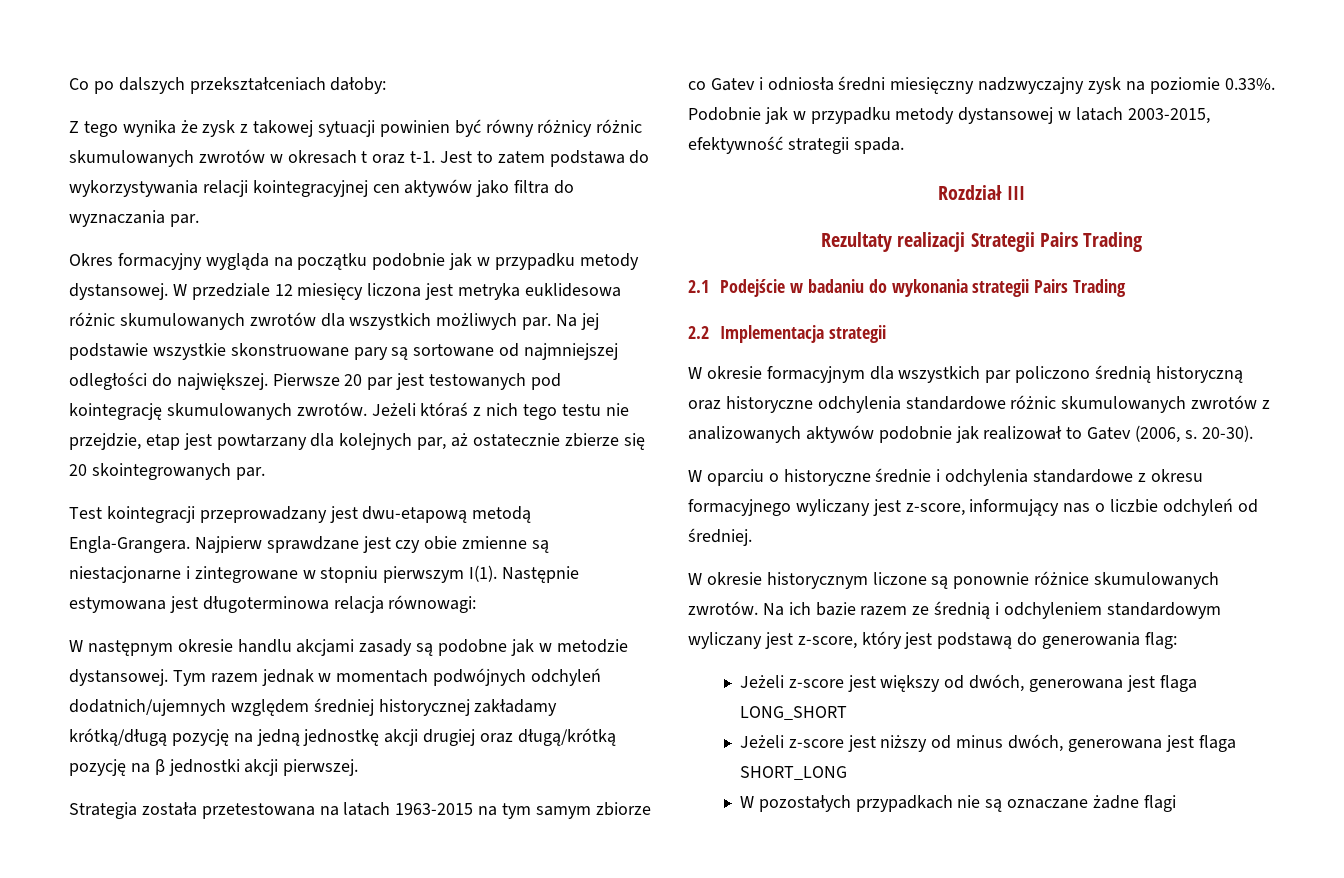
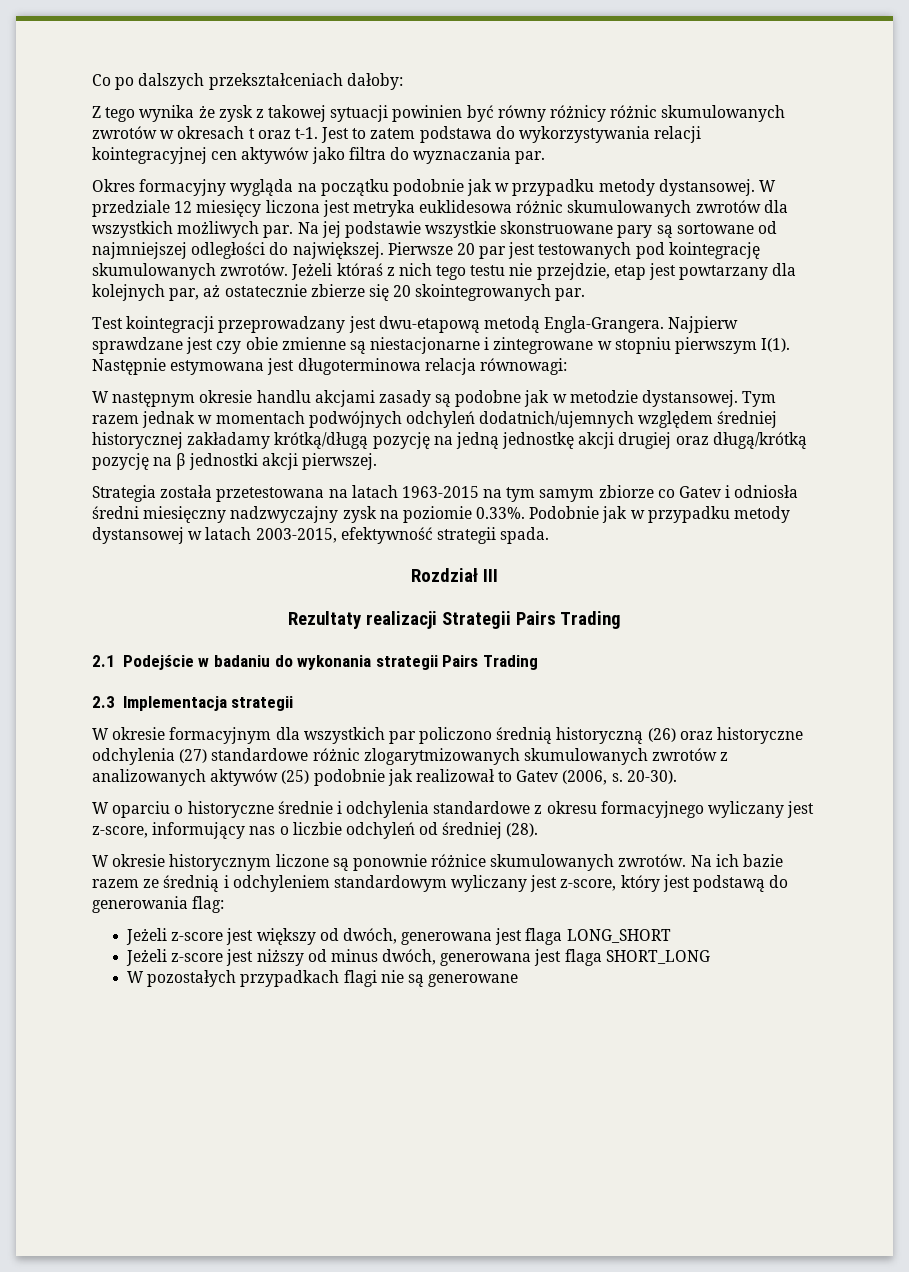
- 2.2 Implementacja strategii
+ 2.3 Implementacja strategii
- W okresie formacyjnym dla wszystkich par policzono średnią historyczną oraz historyczne odchylenia standardowe różnic skumulowanych zwrotów z analizowanych aktywów podobnie jak realizował to Gatev (2006, s.
+ W okresie formacyjnym dla wszystkich par policzono średnią historyczną (26) oraz historyczne odchylenia (27) standardowe różnic zlogarytmizowanych skumulowanych zwrotów z analizowanych aktywów (25) podobnie jak realizował to Gatev (2006, s.
- W oparciu o historyczne średnie i odchylenia standardowe z okresu formacyjnego wyliczany jest z-score, informujący nas o liczbie odchyleń od średniej.
+ W oparciu o historyczne średnie i odchylenia standardowe z okresu formacyjnego wyliczany jest z-score, informujący nas o liczbie odchyleń od średniej (28).
- W pozostałych przypadkach nie są oznaczane żadne flagi
+ W pozostałych przypadkach flagi nie są generowane

